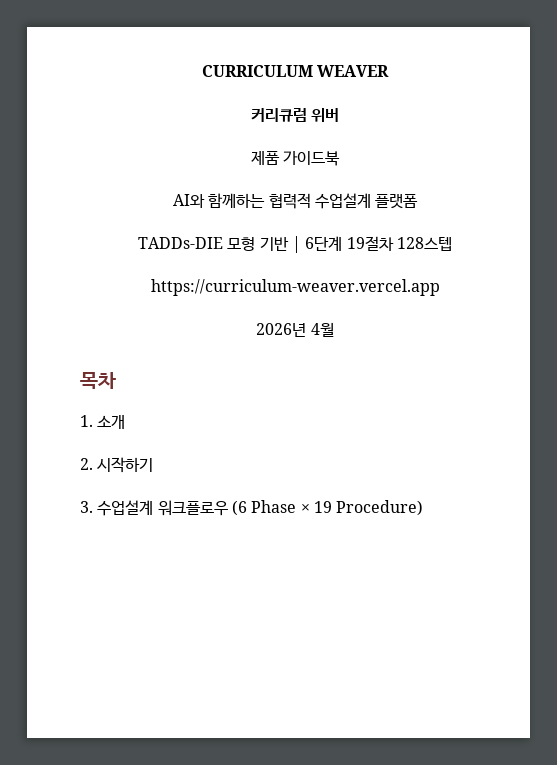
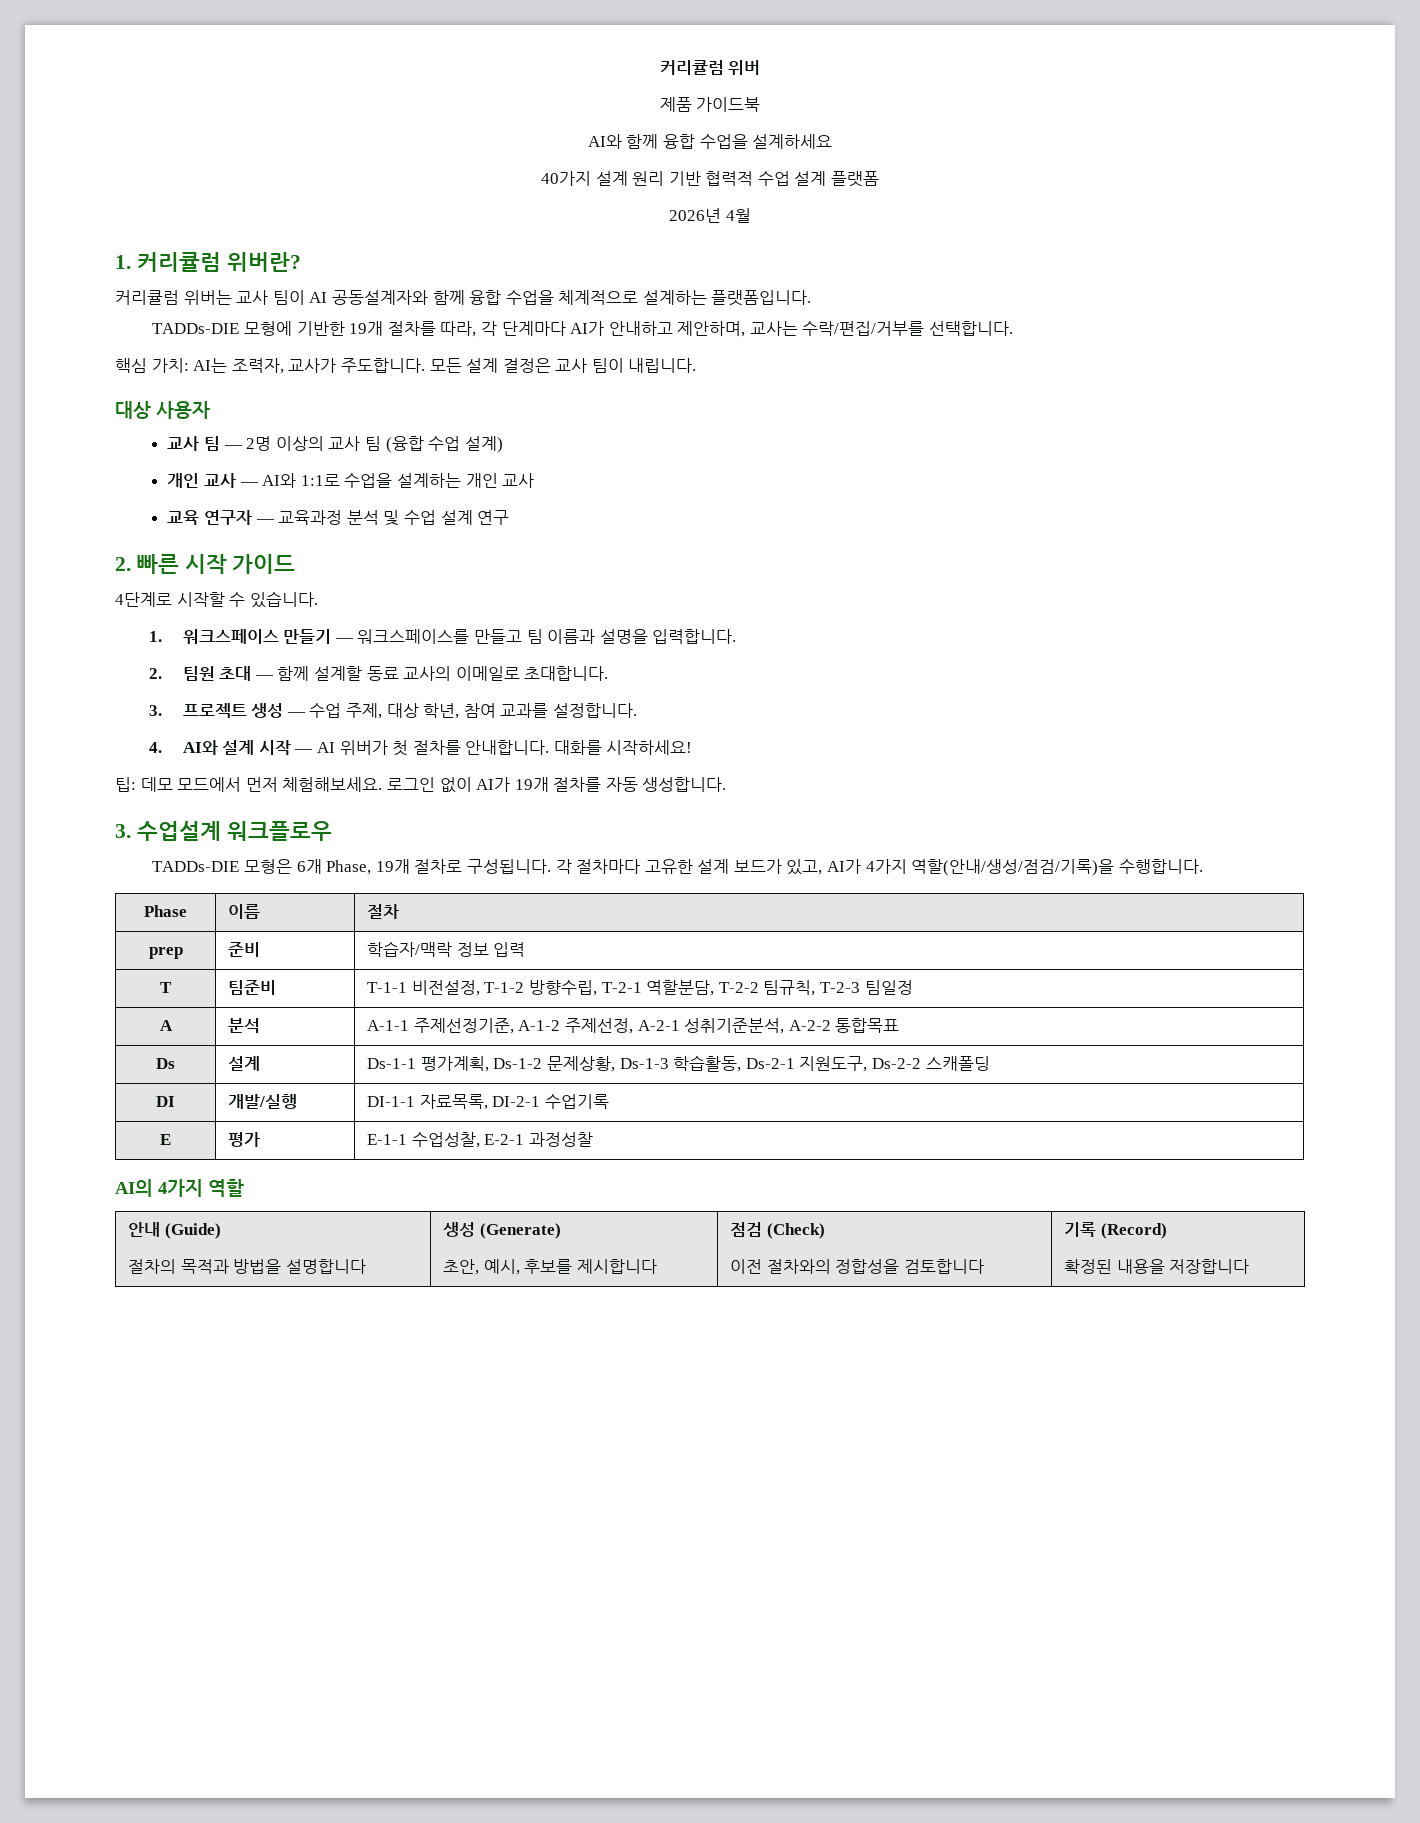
- CURRICULUM WEAVER
- 커리큐럼 위버
+ 커리큘럼 위버
- AI와 함께하는 협력적 수업설계 플랫폼
- TADDs-DIE 모형 기반 | 6단계 19절차 128스텝
- https://curriculum-weaver.vercel.app
+ AI와 함께 융합 수업을 설계하세요
+ 40가지 설계 원리 기반 협력적 수업 설계 플랫폼
  2026년 4월
- 목차
- 1. 소개
- 2. 시작하기
- 3. 수업설계 워크플로우 (6 Phase × 19 Procedure)
+ 1. 커리큘럼 위버란?
+ 커리큘럼 위버는 교사 팀이 AI 공동설계자와 함께 융합 수업을 체계적으로 설계하는 플랫폼입니다.
+ TADDs-DIE 모형에 기반한 19개 절차를 따라, 각 단계마다 AI가 안내하고 제안하며, 교사는 수락/편집/거부를 선택합니다.
+ 핵심 가치: AI는 조력자, 교사가 주도합니다. 모든 설계 결정은 교사 팀이 내립니다.
+ 대상 사용자
+ 교사 팀 — 2명 이상의 교사 팀 (융합 수업 설계)
+ 개인 교사 — AI와 1:1로 수업을 설계하는 개인 교사
+ 교육 연구자 — 교육과정 분석 및 수업 설계 연구
+ 2. 빠른 시작 가이드
+ 4단계로 시작할 수 있습니다.
+ 1. 워크스페이스 만들기 — 워크스페이스를 만들고 팀 이름과 설명을 입력합니다.
+ 2. 팀원 초대 — 함께 설계할 동료 교사의 이메일로 초대합니다.
+ 3. 프로젝트 생성 — 수업 주제, 대상 학년, 참여 교과를 설정합니다.
+ 4. AI와 설계 시작 — AI 위버가 첫 절차를 안내합니다. 대화를 시작하세요!
+ 팁: 데모 모드에서 먼저 체험해보세요. 로그인 없이 AI가 19개 절차를 자동 생성합니다.
+ 3. 수업설계 워크플로우
+ TADDs-DIE 모형은 6개 Phase, 19개 절차로 구성됩니다. 각 절차마다 고유한 설계 보드가 있고, AI가 4가지 역할(안내/생성/점검/기록)을 수행합니다.
+ Phase | 이름 | 절차
+ prep | 준비 | 학습자/맥락 정보 입력
+ T | 팀준비 | T-1-1 비전설정, T-1-2 방향수립, T-2-1 역할분담, T-2-2 팀규칙, T-2-3 팀일정
+ A | 분석 | A-1-1 주제선정기준, A-1-2 주제선정, A-2-1 성취기준분석, A-2-2 통합목표
+ Ds | 설계 | Ds-1-1 평가계획, Ds-1-2 문제상황, Ds-1-3 학습활동, Ds-2-1 지원도구, Ds-2-2 스캐폴딩
+ DI | 개발/실행 | DI-1-1 자료목록, DI-2-1 수업기록
+ E | 평가 | E-1-1 수업성찰, E-2-1 과정성찰
+ AI의 4가지 역할
+ 안내 (Guide)
+ 절차의 목적과 방법을 설명합니다 | 생성 (Generate)
+ 초안, 예시, 후보를 제시합니다 | 점검 (Check)
+ 이전 절차와의 정합성을 검토합니다 | 기록 (Record)
+ 확정된 내용을 저장합니다

